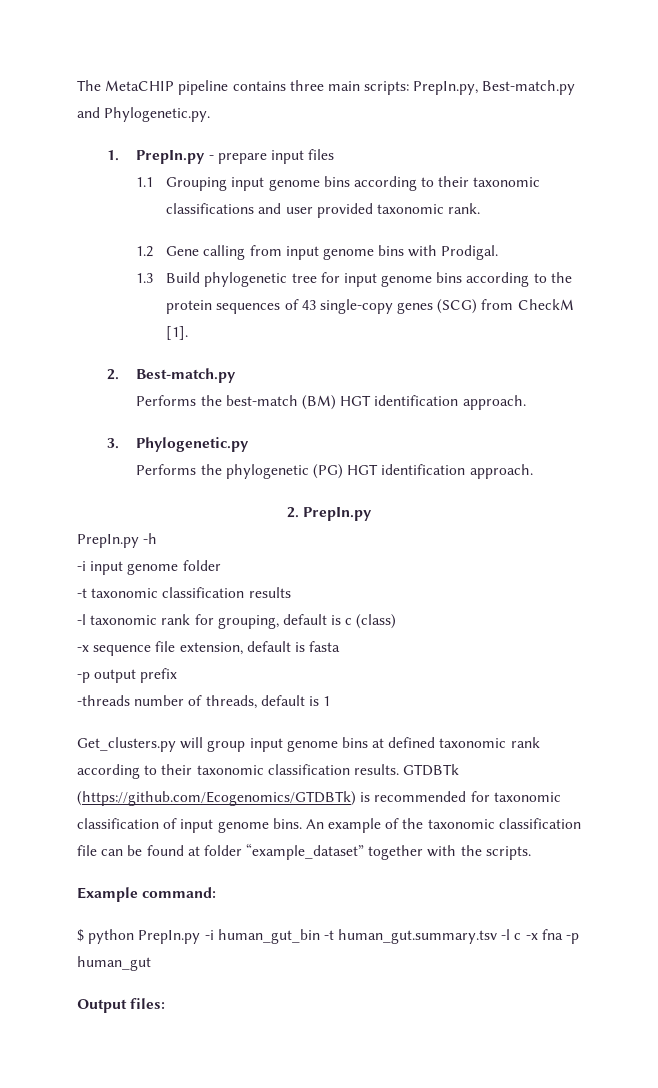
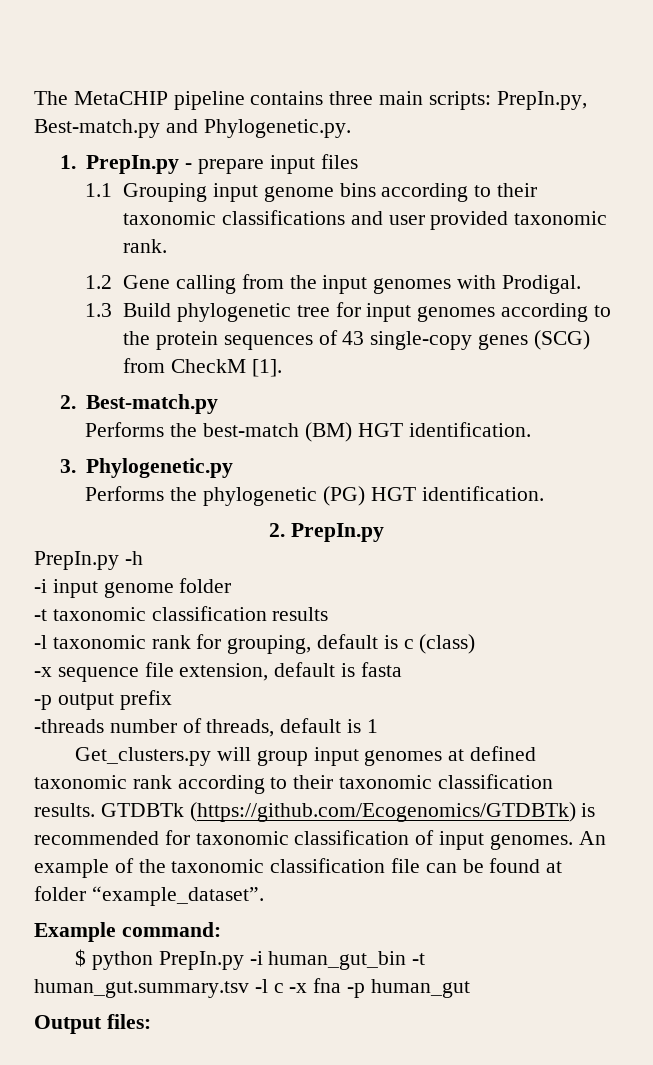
- 1.2 Gene calling from input genome bins with Prodigal.
+ 1.2 Gene calling from the input genomes with Prodigal.
- 1.3 Build phylogenetic tree for input genome bins according to the protein sequences of 43 single-copy genes (SCG) from CheckM [1].
+ 1.3 Build phylogenetic tree for input genomes according to the protein sequences of 43 single-copy genes (SCG) from CheckM [1].
- Performs the best-match (BM) HGT identification approach.
+ Performs the best-match (BM) HGT identification.
- Performs the phylogenetic (PG) HGT identification approach.
+ Performs the phylogenetic (PG) HGT identification.
- Get_clusters.py will group input genome bins at defined taxonomic rank according to their taxonomic classification results.
+ Get_clusters.py will group input genomes at defined taxonomic rank according to their taxonomic classification results.
- GTDBTk (https://github.com/Ecogenomics/GTDBTk) is recommended for taxonomic classification of input genome bins.
+ GTDBTk (https://github.com/Ecogenomics/GTDBTk) is recommended for taxonomic classification of input genomes.
- An example of the taxonomic classification file can be found at folder “example_dataset” together with the scripts.
+ An example of the taxonomic classification file can be found at folder “example_dataset”.

